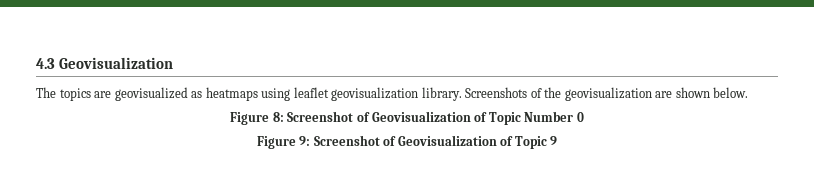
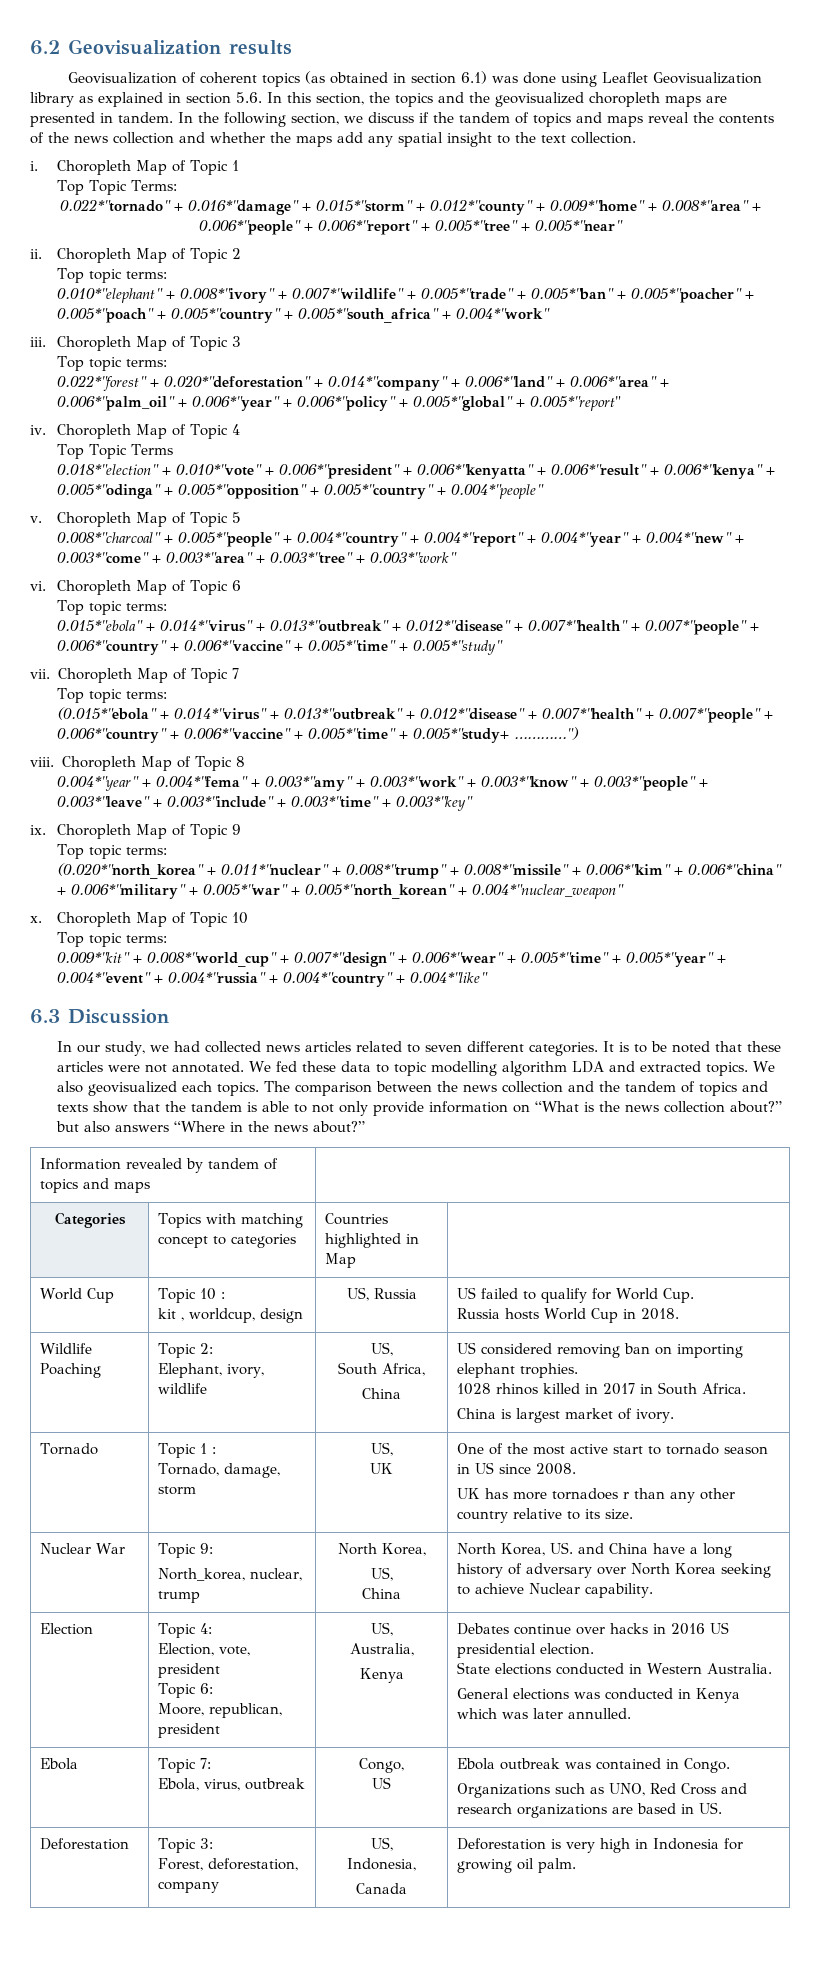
- 4.3 Geovisualization
- The topics are geovisualized as heatmaps using leaflet geovisualization library. Screenshots of the geovisualization are shown below.
- Figure 8: Screenshot of Geovisualization of Topic Number 0
- Figure 9: Screenshot of Geovisualization of Topic 9
+ 6.2 Geovisualization results
+ Geovisualization of coherent topics (as obtained in section 6.1) was done using Leaflet Geovisualization library as explained in section 5.6. In this section, the topics and the geovisualized choropleth maps are presented in tandem. In the following section, we discuss if the tandem of topics and maps reveal the contents of the news collection and whether the maps add any spatial insight to the text collection.
+ i. Choropleth Map of Topic 1
+ Top Topic Terms:
+ 0.022*"tornado" + 0.016*"damage" + 0.015*"storm" + 0.012*"county" + 0.009*"home" + 0.008*"area" + 0.006*"people" + 0.006*"report" + 0.005*"tree" + 0.005*"near"
+ ii. Choropleth Map of Topic 2
+ Top topic terms:
+ 0.010*"elephant" + 0.008*"ivory" + 0.007*"wildlife" + 0.005*"trade" + 0.005*"ban" + 0.005*"poacher" + 0.005*"poach" + 0.005*"country" + 0.005*"south_africa" + 0.004*"work"
+ iii. Choropleth Map of Topic 3
+ Top topic terms:
+ 0.022*"forest" + 0.020*"deforestation" + 0.014*"company" + 0.006*"land" + 0.006*"area" + 0.006*"palm_oil" + 0.006*"year" + 0.006*"policy" + 0.005*"global" + 0.005*"report"
+ iv. Choropleth Map of Topic 4
+ Top Topic Terms
+ 0.018*"election" + 0.010*"vote" + 0.006*"president" + 0.006*"kenyatta" + 0.006*"result" + 0.006*"kenya" + 0.005*"odinga" + 0.005*"opposition" + 0.005*"country" + 0.004*"people"
+ v. Choropleth Map of Topic 5
+ 0.008*"charcoal" + 0.005*"people" + 0.004*"country" + 0.004*"report" + 0.004*"year" + 0.004*"new" + 0.003*"come" + 0.003*"area" + 0.003*"tree" + 0.003*"work"
+ vi. Choropleth Map of Topic 6
+ Top topic terms:
+ 0.015*"ebola" + 0.014*"virus" + 0.013*"outbreak" + 0.012*"disease" + 0.007*"health" + 0.007*"people" + 0.006*"country" + 0.006*"vaccine" + 0.005*"time" + 0.005*"study"
+ vii. Choropleth Map of Topic 7
+ Top topic terms:
+ (0.015*"ebola" + 0.014*"virus" + 0.013*"outbreak" + 0.012*"disease" + 0.007*"health" + 0.007*"people" + 0.006*"country" + 0.006*"vaccine" + 0.005*"time" + 0.005*"study+ …………")
+ viii. Choropleth Map of Topic 8
+ 0.004*"year" + 0.004*"fema" + 0.003*"amy" + 0.003*"work" + 0.003*"know" + 0.003*"people" + 0.003*"leave" + 0.003*"include" + 0.003*"time" + 0.003*"key"
+ ix. Choropleth Map of Topic 9
+ Top topic terms:
+ (0.020*"north_korea" + 0.011*"nuclear" + 0.008*"trump" + 0.008*"missile" + 0.006*"kim" + 0.006*"china" + 0.006*"military" + 0.005*"war" + 0.005*"north_korean" + 0.004*"nuclear_weapon"
+ x. Choropleth Map of Topic 10
+ Top topic terms:
+ 0.009*"kit" + 0.008*"world_cup" + 0.007*"design" + 0.006*"wear" + 0.005*"time" + 0.005*"year" + 0.004*"event" + 0.004*"russia" + 0.004*"country" + 0.004*"like"
+ 6.3 Discussion
+ In our study, we had collected news articles related to seven different categories. It is to be noted that these articles were not annotated. We fed these data to topic modelling algorithm LDA and extracted topics. We also geovisualized each topics. The comparison between the news collection and the tandem of topics and texts show that the tandem is able to not only provide information on “What is the news collection about?” but also answers “Where in the news about?”
+ Information revealed by tandem of topics and maps |
+ Categories | Topics with matching concept to categories | Countries highlighted in Map |
+ World Cup | Topic 10 :
+ kit , worldcup, design | US, Russia | US failed to qualify for World Cup.
+ Russia hosts World Cup in 2018.
+ Wildlife Poaching | Topic 2:
+ Elephant, ivory, wildlife | US,
+ South Africa,
+ China | US considered removing ban on importing elephant trophies.
+ 1028 rhinos killed in 2017 in South Africa.
+ China is largest market of ivory.
+ Tornado | Topic 1 :
+ Tornado, damage, storm | US,
+ UK | One of the most active start to tornado season in US since 2008.
+ UK has more tornadoes r than any other country relative to its size.
+ Nuclear War | Topic 9:
+ North_korea, nuclear, trump | North Korea,
+ US,
+ China | North Korea, US. and China have a long history of adversary over North Korea seeking to achieve Nuclear capability.
+ Election | Topic 4:
+ Election, vote, president
+ Topic 6:
+ Moore, republican, president | US,
+ Australia,
+ Kenya | Debates continue over hacks in 2016 US presidential election.
+ State elections conducted in Western Australia.
+ General elections was conducted in Kenya which was later annulled.
+ Ebola | Topic 7:
+ Ebola, virus, outbreak | Congo,
+ US | Ebola outbreak was contained in Congo.
+ Organizations such as UNO, Red Cross and research organizations are based in US.
+ Deforestation | Topic 3:
+ Forest, deforestation, company | US,
+ Indonesia,
+ Canada | Deforestation is very high in Indonesia for growing oil palm.

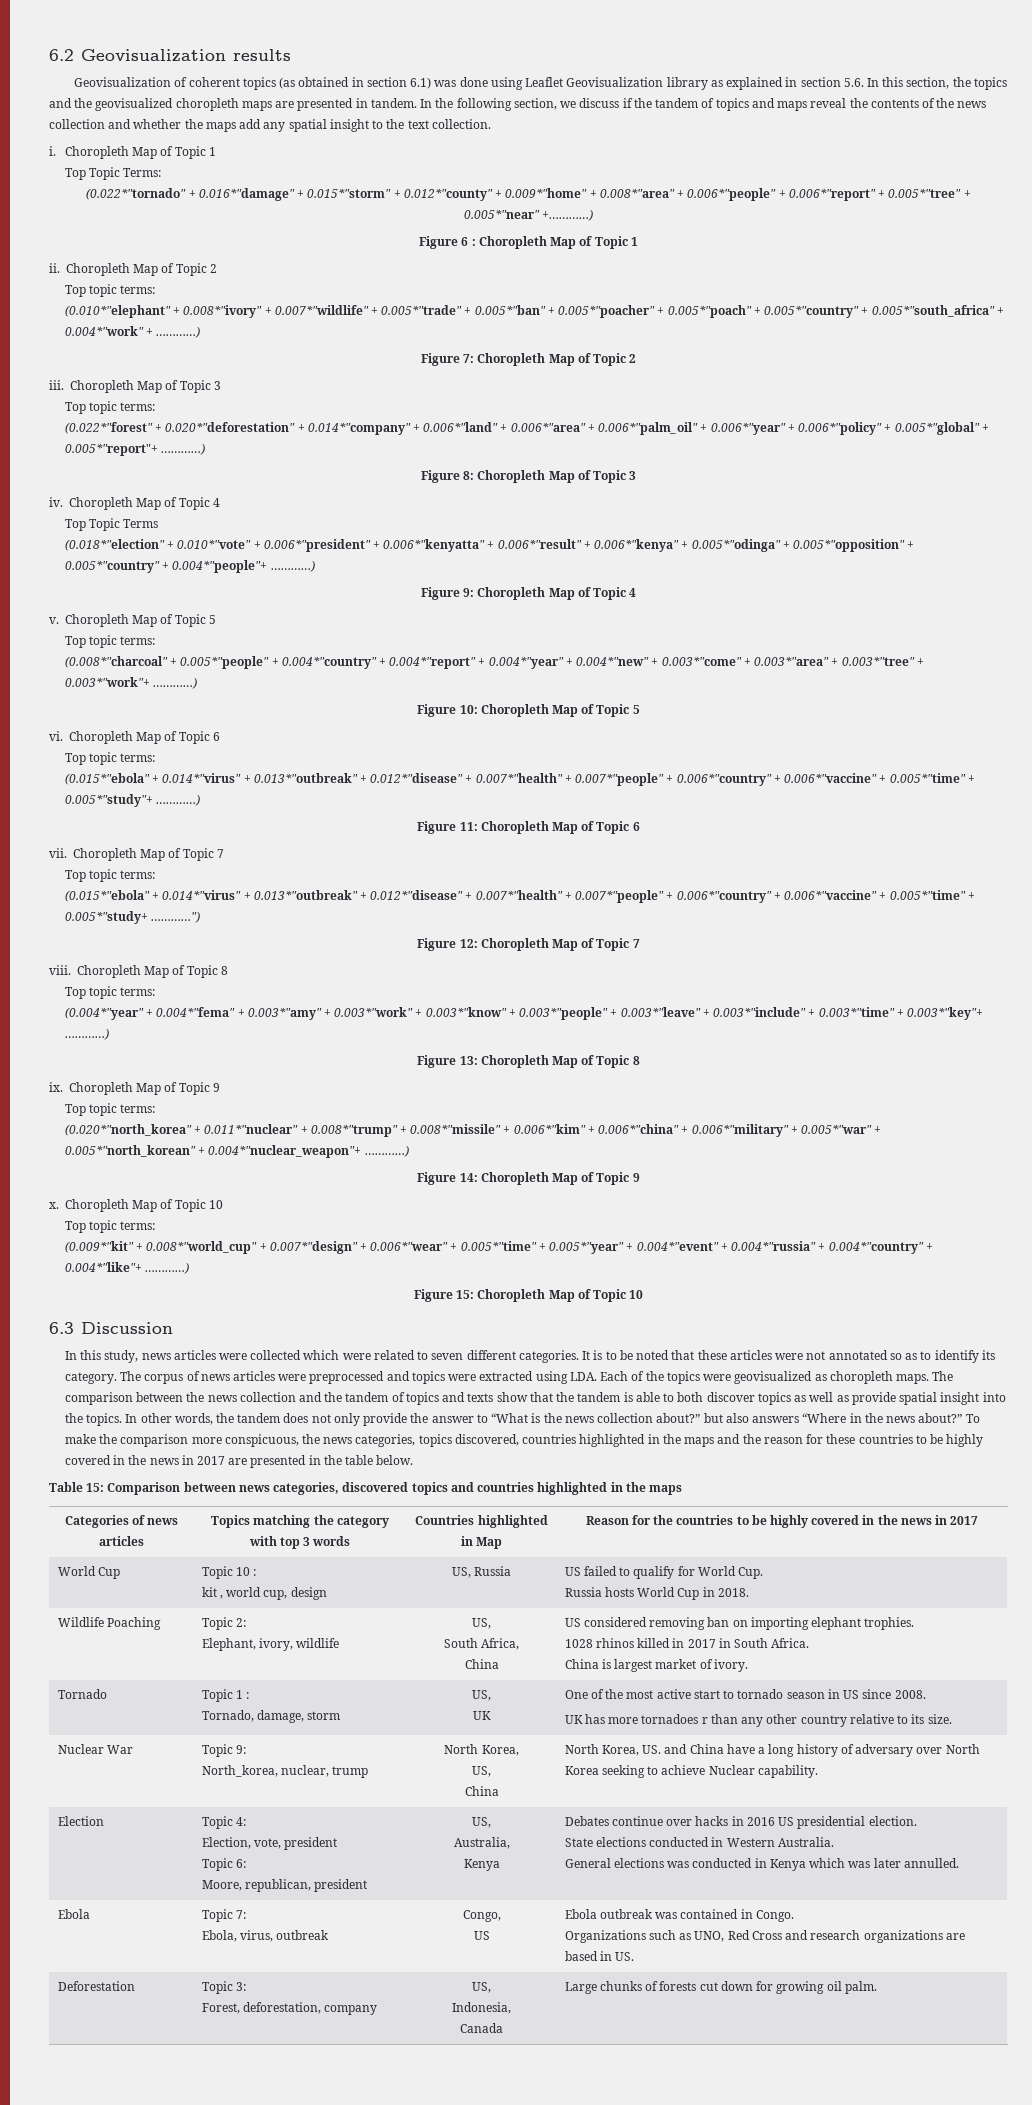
- 0.022*"tornado" + 0.016*"damage" + 0.015*"storm" + 0.012*"county" + 0.009*"home" + 0.008*"area" + 0.006*"people" + 0.006*"report" + 0.005*"tree" + 0.005*"near"
+ (0.022*"tornado" + 0.016*"damage" + 0.015*"storm" + 0.012*"county" + 0.009*"home" + 0.008*"area" + 0.006*"people" + 0.006*"report" + 0.005*"tree" + 0.005*"near" +…………)
+ Figure 6 : Choropleth Map of Topic 1
- 0.010*"elephant" + 0.008*"ivory" + 0.007*"wildlife" + 0.005*"trade" + 0.005*"ban" + 0.005*"poacher" + 0.005*"poach" + 0.005*"country" + 0.005*"south_africa" + 0.004*"work"
+ (0.010*"elephant" + 0.008*"ivory" + 0.007*"wildlife" + 0.005*"trade" + 0.005*"ban" + 0.005*"poacher" + 0.005*"poach" + 0.005*"country" + 0.005*"south_africa" + 0.004*"work" + …………)
+ Figure 7: Choropleth Map of Topic 2
- 0.022*"forest" + 0.020*"deforestation" + 0.014*"company" + 0.006*"land" + 0.006*"area" + 0.006*"palm_oil" + 0.006*"year" + 0.006*"policy" + 0.005*"global" + 0.005*"report"
+ (0.022*"forest" + 0.020*"deforestation" + 0.014*"company" + 0.006*"land" + 0.006*"area" + 0.006*"palm_oil" + 0.006*"year" + 0.006*"policy" + 0.005*"global" + 0.005*"report"+ …………)
+ Figure 8: Choropleth Map of Topic 3
- 0.018*"election" + 0.010*"vote" + 0.006*"president" + 0.006*"kenyatta" + 0.006*"result" + 0.006*"kenya" + 0.005*"odinga" + 0.005*"opposition" + 0.005*"country" + 0.004*"people"
+ (0.018*"election" + 0.010*"vote" + 0.006*"president" + 0.006*"kenyatta" + 0.006*"result" + 0.006*"kenya" + 0.005*"odinga" + 0.005*"opposition" + 0.005*"country" + 0.004*"people"+ …………)
+ Figure 9: Choropleth Map of Topic 4
  v. Choropleth Map of Topic 5
- 0.008*"charcoal" + 0.005*"people" + 0.004*"country" + 0.004*"report" + 0.004*"year" + 0.004*"new" + 0.003*"come" + 0.003*"area" + 0.003*"tree" + 0.003*"work"
+ Top topic terms:
+ (0.008*"charcoal" + 0.005*"people" + 0.004*"country" + 0.004*"report" + 0.004*"year" + 0.004*"new" + 0.003*"come" + 0.003*"area" + 0.003*"tree" + 0.003*"work"+ …………)
+ Figure 10: Choropleth Map of Topic 5
- 0.015*"ebola" + 0.014*"virus" + 0.013*"outbreak" + 0.012*"disease" + 0.007*"health" + 0.007*"people" + 0.006*"country" + 0.006*"vaccine" + 0.005*"time" + 0.005*"study"
+ (0.015*"ebola" + 0.014*"virus" + 0.013*"outbreak" + 0.012*"disease" + 0.007*"health" + 0.007*"people" + 0.006*"country" + 0.006*"vaccine" + 0.005*"time" + 0.005*"study"+ …………)
+ Figure 11: Choropleth Map of Topic 6
+ Figure 12: Choropleth Map of Topic 7
  viii. Choropleth Map of Topic 8
- 0.004*"year" + 0.004*"fema" + 0.003*"amy" + 0.003*"work" + 0.003*"know" + 0.003*"people" + 0.003*"leave" + 0.003*"include" + 0.003*"time" + 0.003*"key"
+ Top topic terms:
+ (0.004*"year" + 0.004*"fema" + 0.003*"amy" + 0.003*"work" + 0.003*"know" + 0.003*"people" + 0.003*"leave" + 0.003*"include" + 0.003*"time" + 0.003*"key"+ …………)
+ Figure 13: Choropleth Map of Topic 8
- (0.020*"north_korea" + 0.011*"nuclear" + 0.008*"trump" + 0.008*"missile" + 0.006*"kim" + 0.006*"china" + 0.006*"military" + 0.005*"war" + 0.005*"north_korean" + 0.004*"nuclear_weapon"
+ (0.020*"north_korea" + 0.011*"nuclear" + 0.008*"trump" + 0.008*"missile" + 0.006*"kim" + 0.006*"china" + 0.006*"military" + 0.005*"war" + 0.005*"north_korean" + 0.004*"nuclear_weapon"+ …………)
+ Figure 14: Choropleth Map of Topic 9
- 0.009*"kit" + 0.008*"world_cup" + 0.007*"design" + 0.006*"wear" + 0.005*"time" + 0.005*"year" + 0.004*"event" + 0.004*"russia" + 0.004*"country" + 0.004*"like"
+ (0.009*"kit" + 0.008*"world_cup" + 0.007*"design" + 0.006*"wear" + 0.005*"time" + 0.005*"year" + 0.004*"event" + 0.004*"russia" + 0.004*"country" + 0.004*"like"+ …………)
+ Figure 15: Choropleth Map of Topic 10
  6.3 Discussion
- In our study, we had collected news articles related to seven different categories.
+ In this study, news articles were collected which were related to seven different categories.
- It is to be noted that these articles were not annotated. We fed these data to topic modelling algorithm LDA and extracted topics. We also geovisualized each topics.
+ It is to be noted that these articles were not annotated so as to identify its category. The corpus of news articles were preprocessed and topics were extracted using LDA. Each of the topics were geovisualized as choropleth maps.
- The comparison between the news collection and the tandem of topics and texts show that the tandem is able to not only provide information on “What is the news collection about?” but also answers “Where in the news about?”
- Information revealed by tandem of topics and maps |
+ The comparison between the news collection and the tandem of topics and texts show that the tandem is able to both discover topics as well as provide spatial insight into the topics. In other words, the tandem does not only provide the answer to “What is the news collection about?” but also answers “Where in the news about?” To make the comparison more conspicuous, the news categories, topics discovered, countries highlighted in the maps and the reason for these countries to be highly covered in the news in 2017 are presented in the table below.
+ Table 15: Comparison between news categories, discovered topics and countries highlighted in the maps
- Categories | Topics with matching concept to categories | Countries highlighted in Map |
+ Categories of news articles | Topics matching the category with top 3 words | Countries highlighted in Map | Reason for the countries to be highly covered in the news in 2017
  World Cup | Topic 10 :
- kit , worldcup, design | US, Russia | US failed to qualify for World Cup.
+ kit , world cup, design | US, Russia | US failed to qualify for World Cup.
  Deforestation | Topic 3:
  Forest, deforestation, company | US,
  Indonesia,
- Canada | Deforestation is very high in Indonesia for growing oil palm.
+ Canada | Large chunks of forests cut down for growing oil palm.

